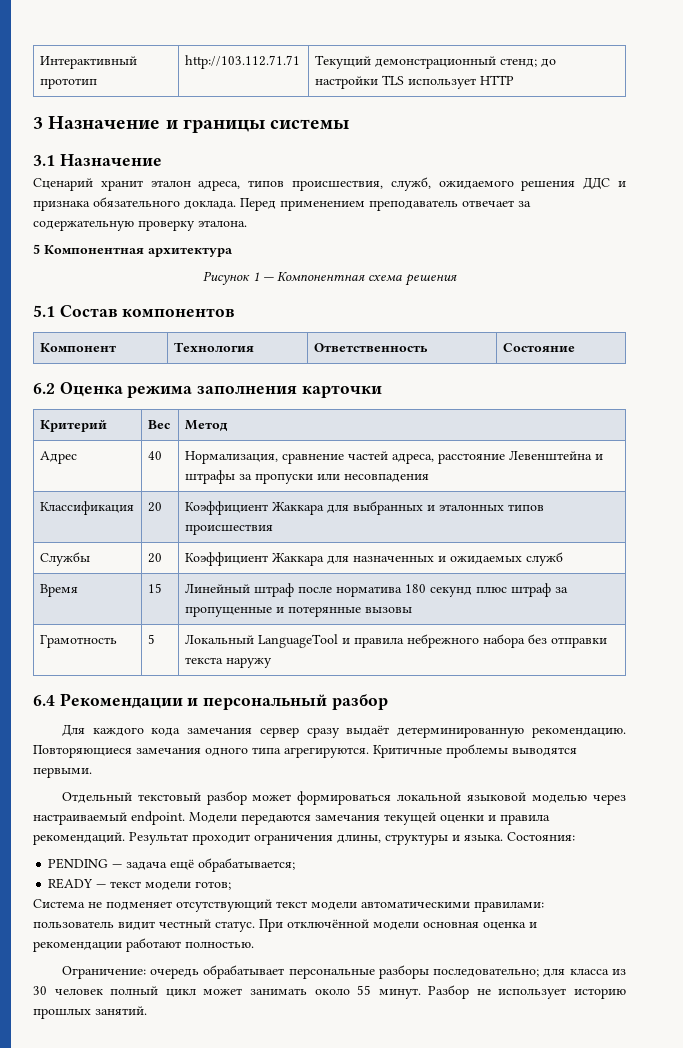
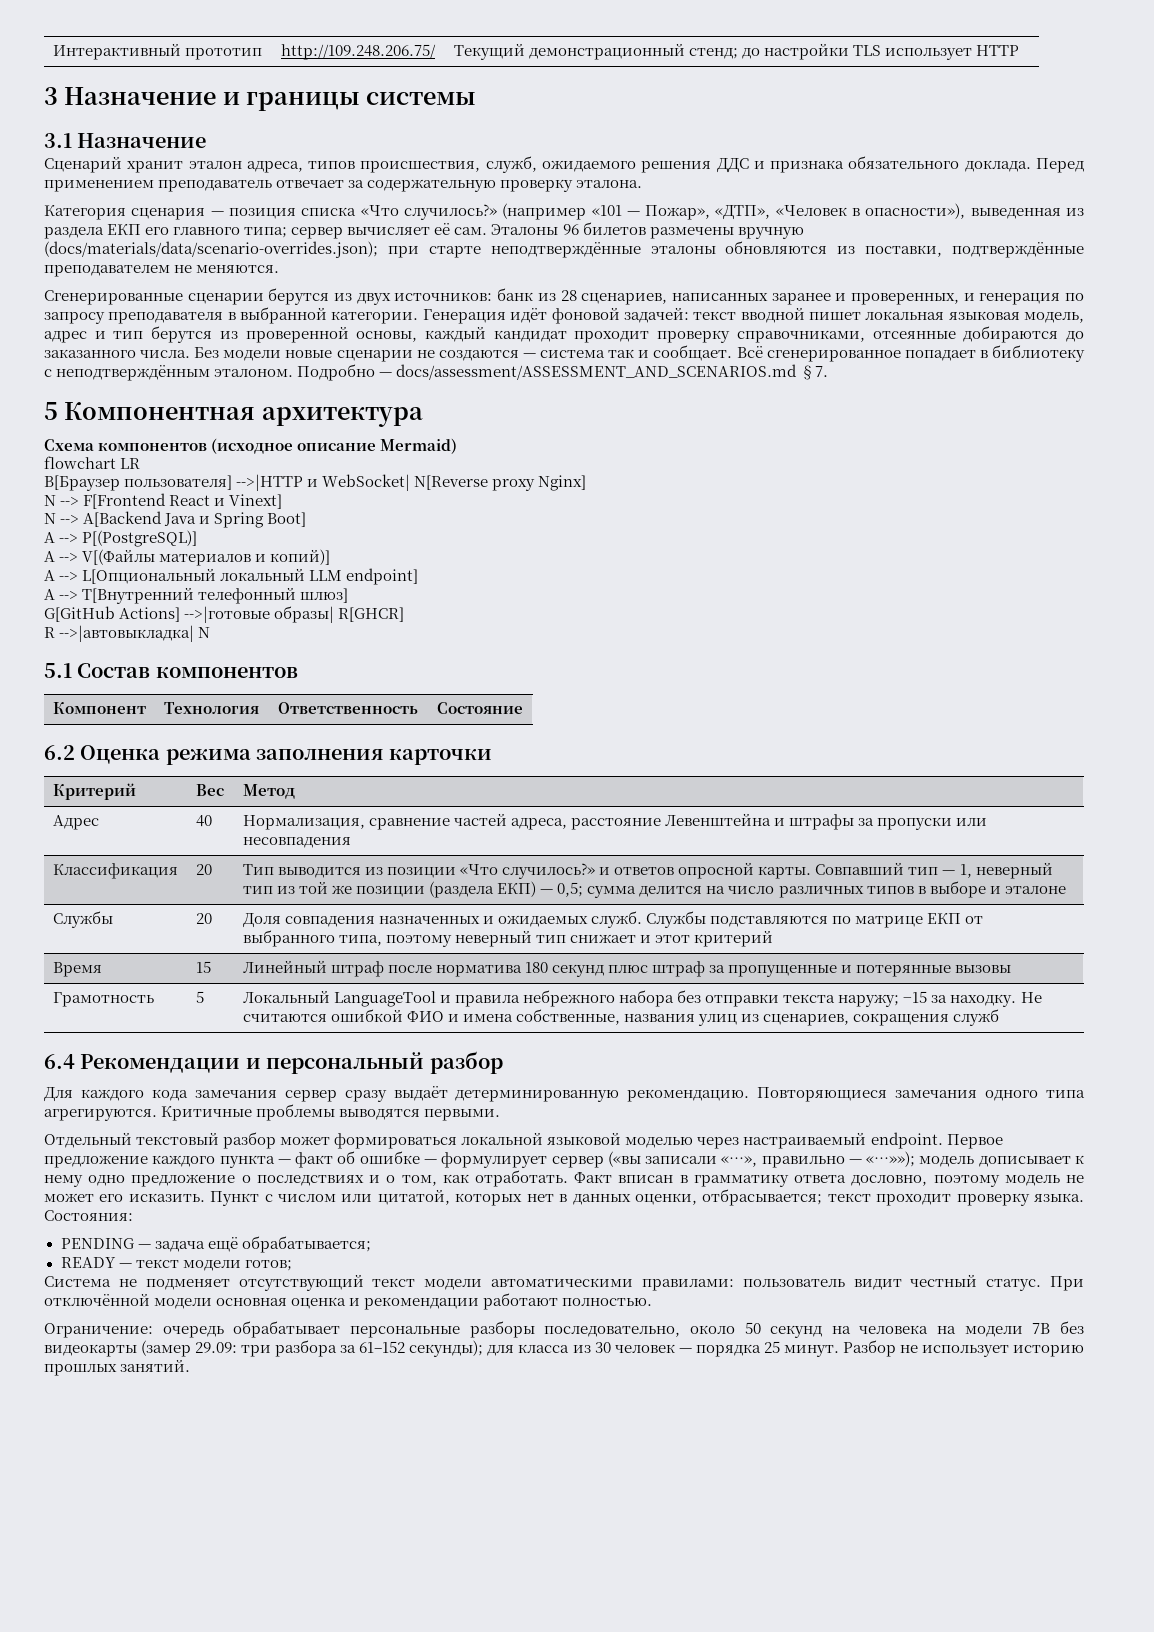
- Интерактивный прототип | http://103.112.71.71 | Текущий демонстрационный стенд; до настройки TLS использует HTTP
+ Интерактивный прототип | http://109.248.206.75/ | Текущий демонстрационный стенд; до настройки TLS использует HTTP
+ Категория сценария — позиция списка «Что случилось?» (например «101 — Пожар», «ДТП», «Человек в опасности»), выведенная из раздела ЕКП его главного типа; сервер вычисляет её сам. Эталоны 96 билетов размечены вручную (docs/materials/data/scenario-overrides.json); при старте неподтверждённые эталоны обновляются из поставки, подтверждённые преподавателем не меняются.
+ Сгенерированные сценарии берутся из двух источников: банк из 28 сценариев, написанных заранее и проверенных, и генерация по запросу преподавателя в выбранной категории. Генерация идёт фоновой задачей: текст вводной пишет локальная языковая модель, адрес и тип берутся из проверенной основы, каждый кандидат проходит проверку справочниками, отсеянные добираются до заказанного числа. Без модели новые сценарии не создаются — система так и сообщает. Всё сгенерированное попадает в библиотеку с неподтверждённым эталоном. Подробно — docs/assessment/ASSESSMENT_AND_SCENARIOS.md §7.
  5 Компонентная архитектура
- Рисунок 1 — Компонентная схема решения
+ Схема компонентов (исходное описание Mermaid)
+ flowchart LR
+ B[Браузер пользователя] -->|HTTP и WebSocket| N[Reverse proxy Nginx]
+ N --> F[Frontend React и Vinext]
+ N --> A[Backend Java и Spring Boot]
+ A --> P[(PostgreSQL)]
+ A --> V[(Файлы материалов и копий)]
+ A --> L[Опциональный локальный LLM endpoint]
+ A --> T[Внутренний телефонный шлюз]
+ G[GitHub Actions] -->|готовые образы| R[GHCR]
+ R -->|автовыкладка| N
- Классификация | 20 | Коэффициент Жаккара для выбранных и эталонных типов происшествия
- Службы | 20 | Коэффициент Жаккара для назначенных и ожидаемых служб
+ Классификация | 20 | Тип выводится из позиции «Что случилось?» и ответов опросной карты. Совпавший тип — 1, неверный тип из той же позиции (раздела ЕКП) — 0,5; сумма делится на число различных типов в выборе и эталоне
+ Службы | 20 | Доля совпадения назначенных и ожидаемых служб. Службы подставляются по матрице ЕКП от выбранного типа, поэтому неверный тип снижает и этот критерий
- Грамотность | 5 | Локальный LanguageTool и правила небрежного набора без отправки текста наружу
+ Грамотность | 5 | Локальный LanguageTool и правила небрежного набора без отправки текста наружу; −15 за находку. Не считаются ошибкой ФИО и имена собственные, названия улиц из сценариев, сокращения служб
- Модели передаются замечания текущей оценки и правила рекомендаций. Результат проходит ограничения длины, структуры и языка.
+ Первое предложение каждого пункта — факт об ошибке — формулирует сервер («вы записали «…», правильно — «…»»); модель дописывает к нему одно предложение о последствиях и о том, как отработать. Факт вписан в грамматику ответа дословно, поэтому модель не может его исказить. Пункт с числом или цитатой, которых нет в данных оценки, отбрасывается; текст проходит проверку языка.
- Ограничение: очередь обрабатывает персональные разборы последовательно; для класса из 30 человек полный цикл может занимать около 55 минут.
+ Ограничение: очередь обрабатывает персональные разборы последовательно, около 50 секунд на человека на модели 7B без видеокарты (замер 29.09: три разбора за 61–152 секунды); для класса из 30 человек — порядка 25 минут.

